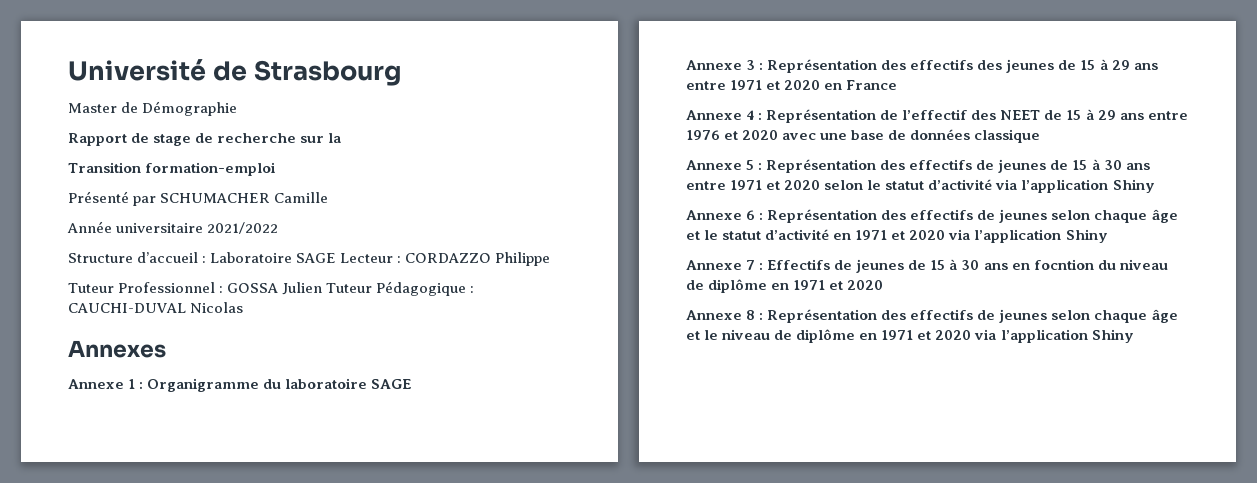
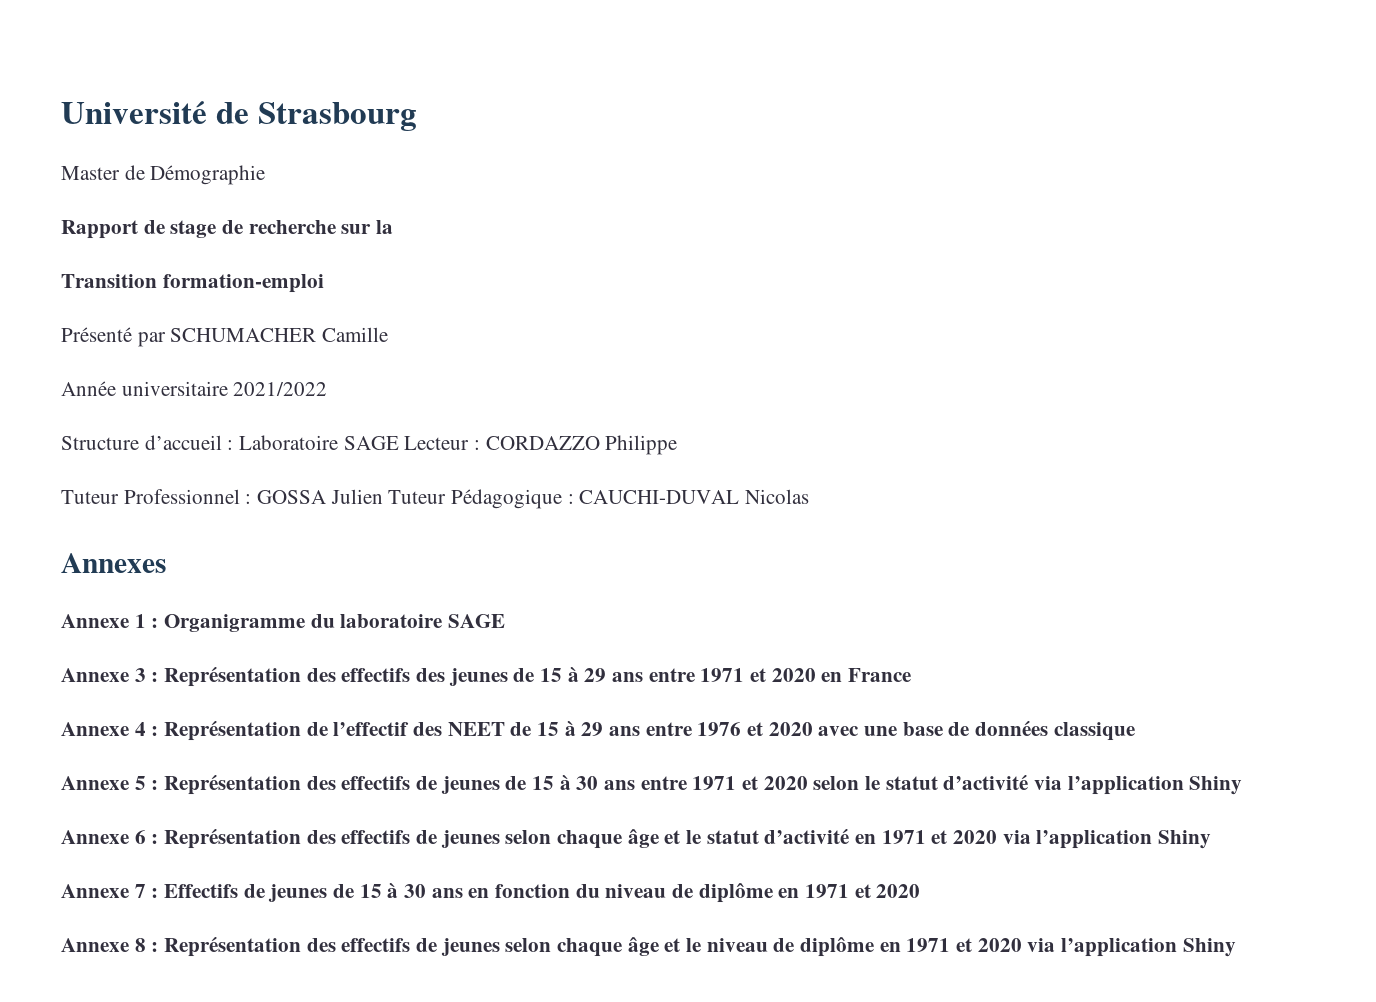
- Annexe 7 : Effectifs de jeunes de 15 à 30 ans en focntion du niveau de diplôme en 1971 et 2020
+ Annexe 7 : Effectifs de jeunes de 15 à 30 ans en fonction du niveau de diplôme en 1971 et 2020

